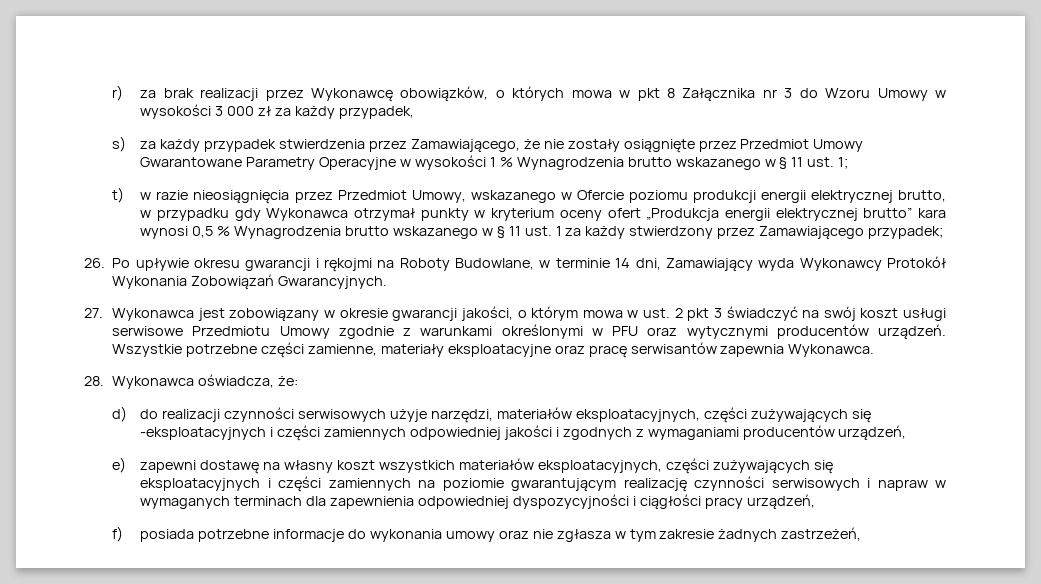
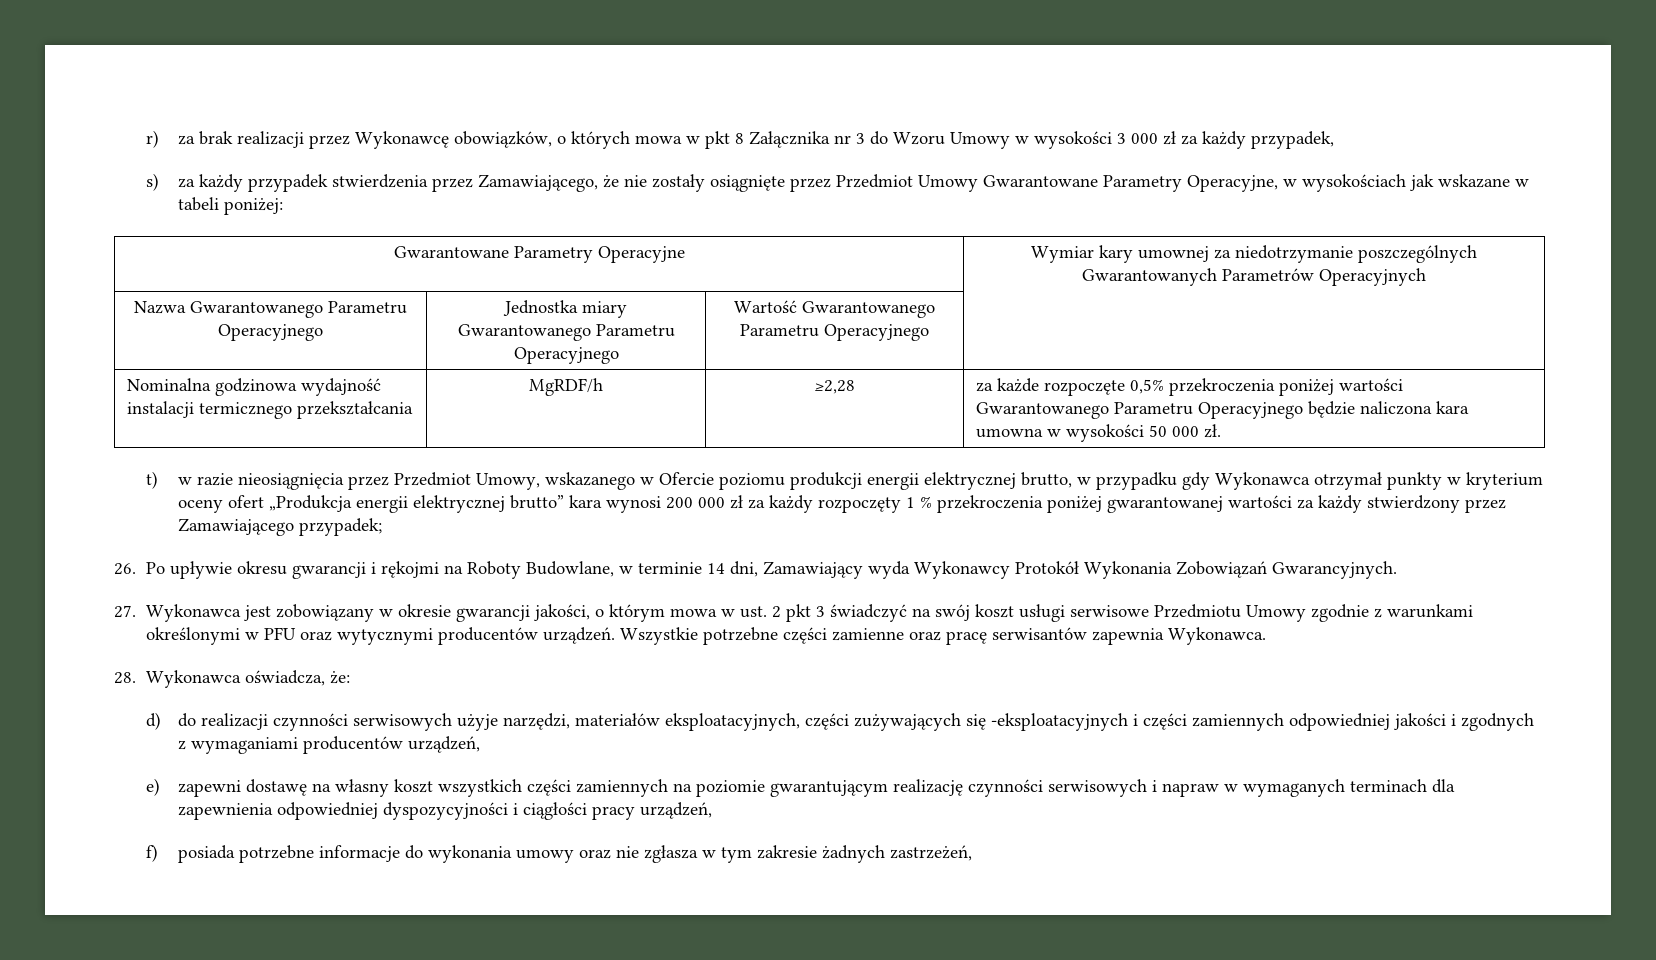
- s) za każdy przypadek stwierdzenia przez Zamawiającego, że nie zostały osiągnięte przez Przedmiot Umowy Gwarantowane Parametry Operacyjne w wysokości 1 % Wynagrodzenia brutto wskazanego w § 11 ust. 1;
+ s) za każdy przypadek stwierdzenia przez Zamawiającego, że nie zostały osiągnięte przez Przedmiot Umowy Gwarantowane Parametry Operacyjne, w wysokościach jak wskazane w tabeli poniżej:
+ Gwarantowane Parametry Operacyjne | Wymiar kary umownej za niedotrzymanie poszczególnych Gwarantowanych Parametrów Operacyjnych
+ Nazwa Gwarantowanego Parametru Operacyjnego | Jednostka miary Gwarantowanego Parametru Operacyjnego | Wartość Gwarantowanego Parametru Operacyjnego |
+ Nominalna godzinowa wydajność instalacji termicznego przekształcania | MgRDF/h | ≥2,28 | za każde rozpoczęte 0,5% przekroczenia poniżej wartości Gwarantowanego Parametru Operacyjnego będzie naliczona kara umowna w wysokości 50 000 zł.
- t) w razie nieosiągnięcia przez Przedmiot Umowy, wskazanego w Ofercie poziomu produkcji energii elektrycznej brutto, w przypadku gdy Wykonawca otrzymał punkty w kryterium oceny ofert „Produkcja energii elektrycznej brutto” kara wynosi 0,5 % Wynagrodzenia brutto wskazanego w § 11 ust. 1 za każdy stwierdzony przez Zamawiającego przypadek;
+ t) w razie nieosiągnięcia przez Przedmiot Umowy, wskazanego w Ofercie poziomu produkcji energii elektrycznej brutto, w przypadku gdy Wykonawca otrzymał punkty w kryterium oceny ofert „Produkcja energii elektrycznej brutto” kara wynosi 200 000 zł za każdy rozpoczęty 1 % przekroczenia poniżej gwarantowanej wartości za każdy stwierdzony przez Zamawiającego przypadek;
- Wszystkie potrzebne części zamienne, materiały eksploatacyjne oraz pracę serwisantów zapewnia Wykonawca.
+ Wszystkie potrzebne części zamienne oraz pracę serwisantów zapewnia Wykonawca.
- e) zapewni dostawę na własny koszt wszystkich materiałów eksploatacyjnych, części zużywających się eksploatacyjnych i części zamiennych na poziomie gwarantującym realizację czynności serwisowych i napraw w wymaganych terminach dla zapewnienia odpowiedniej dyspozycyjności i ciągłości pracy urządzeń,
+ e) zapewni dostawę na własny koszt wszystkich części zamiennych na poziomie gwarantującym realizację czynności serwisowych i napraw w wymaganych terminach dla zapewnienia odpowiedniej dyspozycyjności i ciągłości pracy urządzeń,

